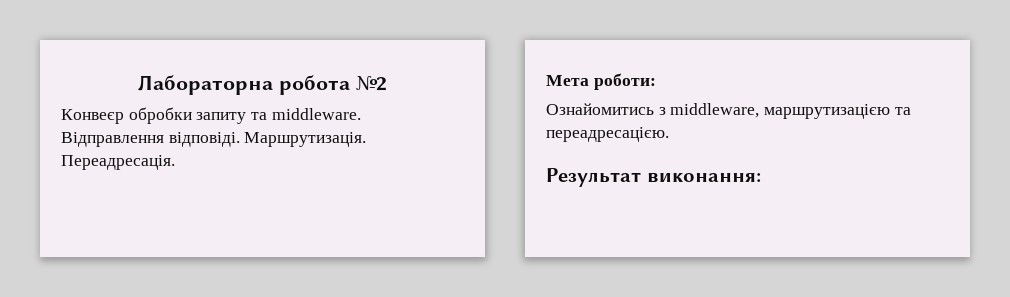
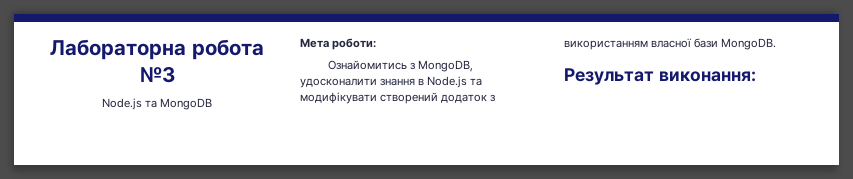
- Лабораторна робота №2
- Конвеєр обробки запиту та middleware. Відправлення відповіді. Маршрутизація. Переадресація.
+ Лабораторна робота №3
+ Node.js та MongoDB
  Мета роботи:
- Ознайомитись з middleware, маршрутизацією та переадресацією.
+ Ознайомитись з MongoDB, удосконалити знання в Node.js та модифікувати створений додаток з використанням власної бази MongoDB.

